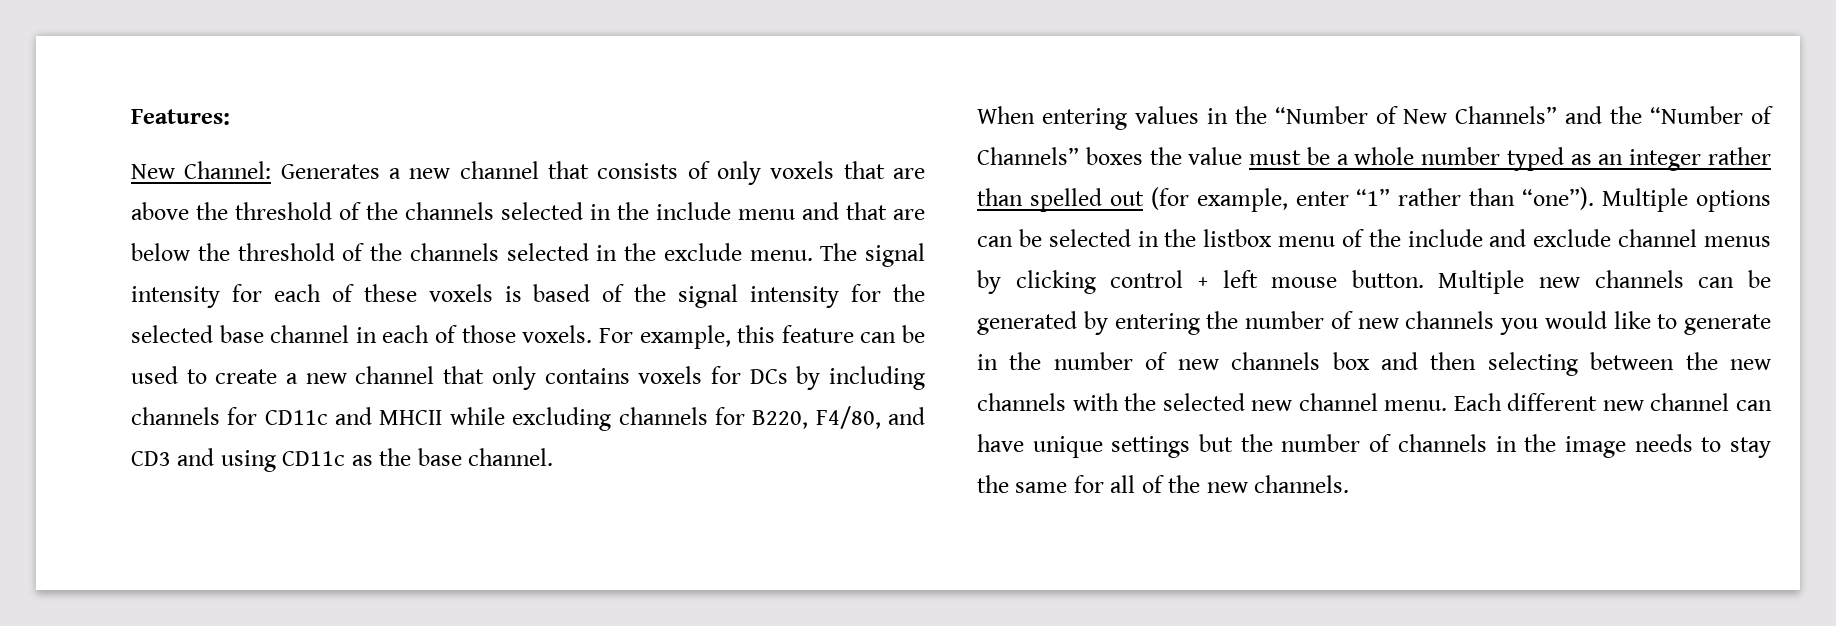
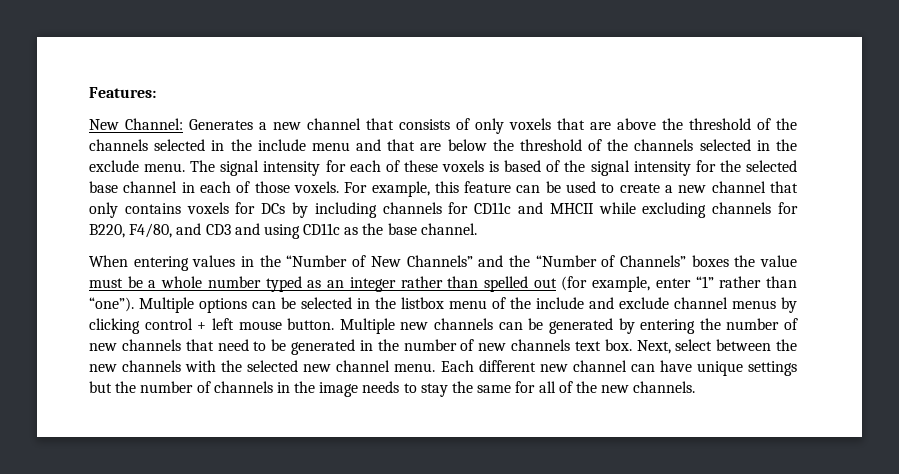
- Multiple new channels can be generated by entering the number of new channels you would like to generate in the number of new channels box and then selecting between the new channels with the selected new channel menu.
+ Multiple new channels can be generated by entering the number of new channels that need to be generated in the number of new channels text box. Next, select between the new channels with the selected new channel menu.

